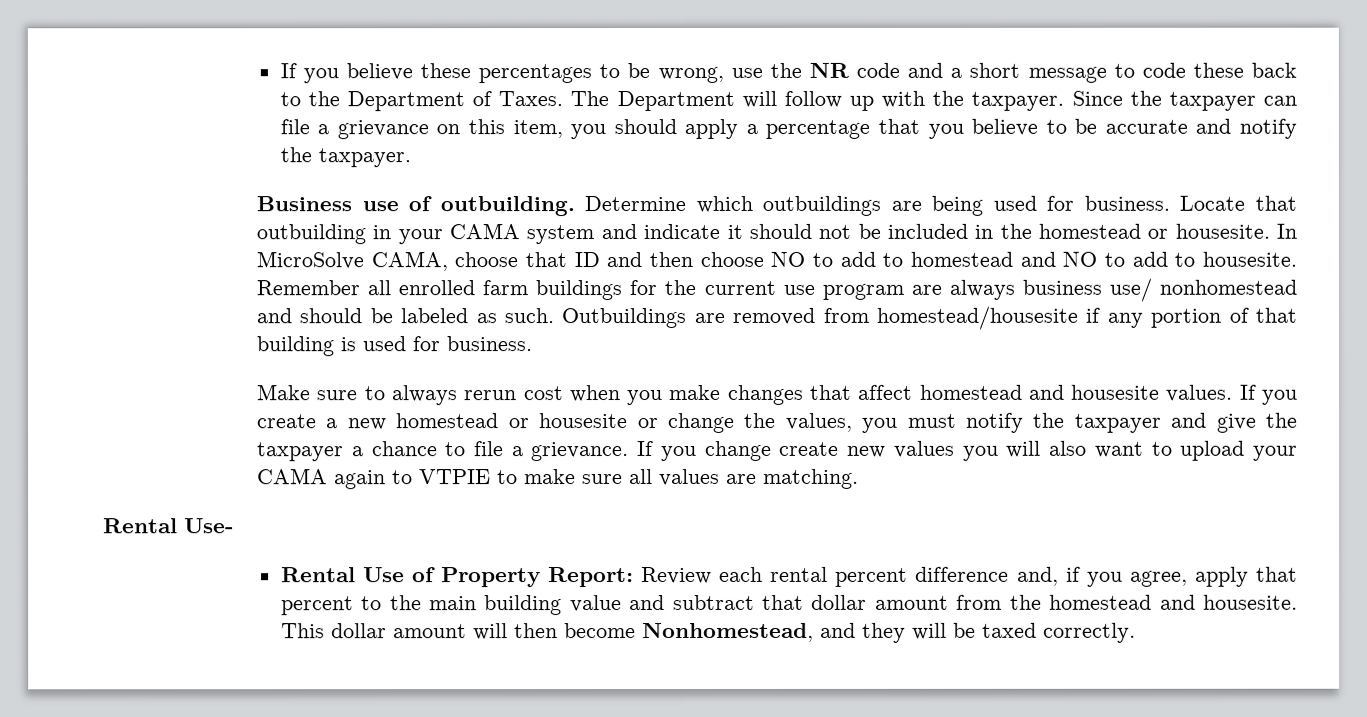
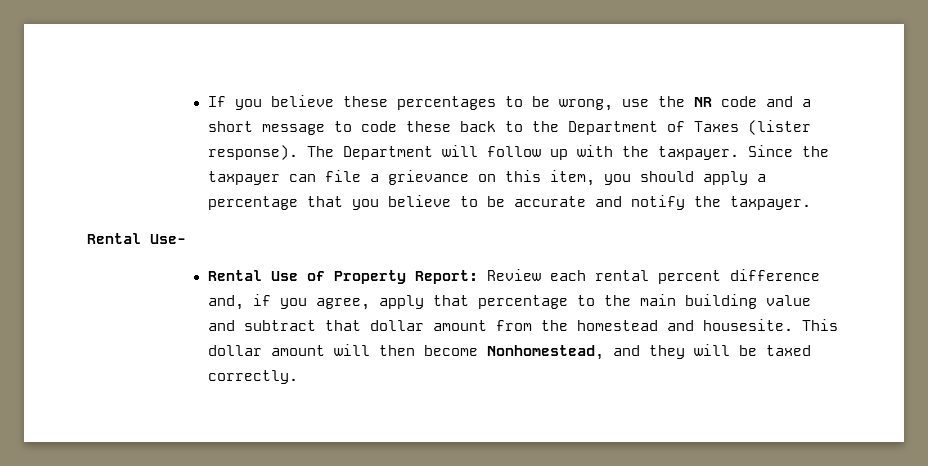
- If you believe these percentages to be wrong, use the NR code and a short message to code these back to the Department of Taxes.
+ If you believe these percentages to be wrong, use the NR code and a short message to code these back to the Department of Taxes (lister response).
- Business use of outbuilding. Determine which outbuildings are being used for business. Locate that outbuilding in your CAMA system and indicate it should not be included in the homestead or housesite. In MicroSolve CAMA, choose that ID and then choose NO to add to homestead and NO to add to housesite. Remember all enrolled farm buildings for the current use program are always business use/ nonhomestead and should be labeled as such. Outbuildings are removed from homestead/housesite if any portion of that building is used for business.
- Make sure to always rerun cost when you make changes that affect homestead and housesite values. If you create a new homestead or housesite or change the values, you must notify the taxpayer and give the taxpayer a chance to file a grievance. If you change create new values you will also want to upload your CAMA again to VTPIE to make sure all values are matching.
- Rental Use of Property Report: Review each rental percent difference and, if you agree, apply that percent to the main building value and subtract that dollar amount from the homestead and housesite.
+ Rental Use of Property Report: Review each rental percent difference and, if you agree, apply that percentage to the main building value and subtract that dollar amount from the homestead and housesite.

